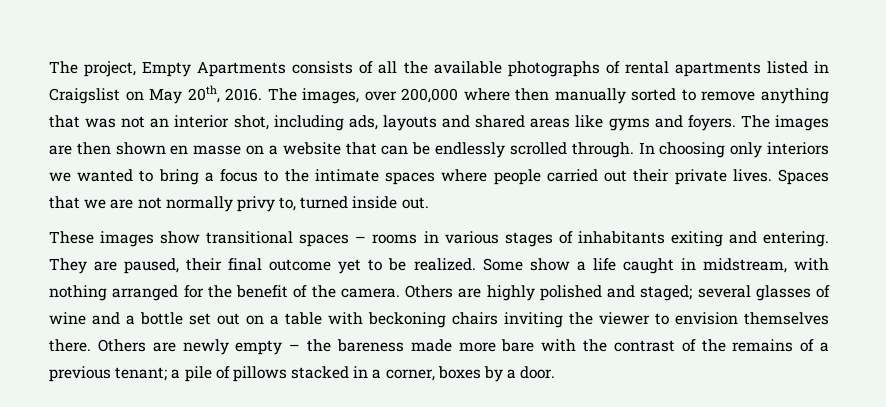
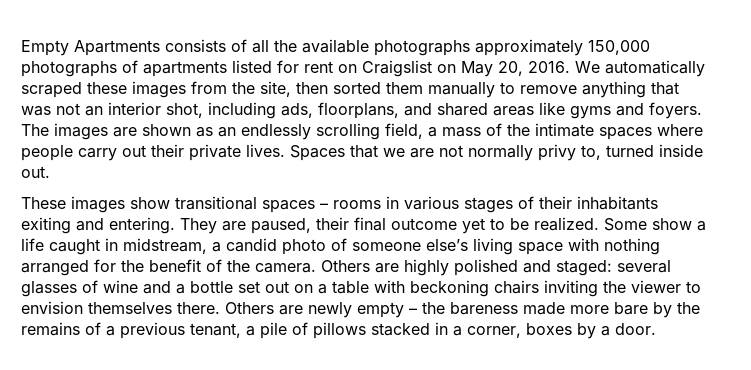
- The project, Empty Apartments consists of all the available photographs of rental apartments listed in Craigslist on May 20th, 2016. The images, over 200,000 where then manually sorted to remove anything that was not an interior shot, including ads, layouts and shared areas like gyms and foyers.
+ Empty Apartments consists of all the available photographs approximately 150,000 photographs of apartments listed for rent on Craigslist on May 20, 2016. We automatically scraped these images from the site, then sorted them manually to remove anything that was not an interior shot, including ads, floorplans, and shared areas like gyms and foyers.
- The images are then shown en masse on a website that can be endlessly scrolled through. In choosing only interiors we wanted to bring a focus to the intimate spaces where people carried out their private lives.
+ The images are shown as an endlessly scrolling field, a mass of the intimate spaces where people carry out their private lives.
- These images show transitional spaces – rooms in various stages of inhabitants exiting and entering.
+ These images show transitional spaces – rooms in various stages of their inhabitants exiting and entering.
- Some show a life caught in midstream, with nothing arranged for the benefit of the camera.
+ Some show a life caught in midstream, a candid photo of someone else’s living space with nothing arranged for the benefit of the camera.
- Others are highly polished and staged; several glasses of wine and a bottle set out on a table with beckoning chairs inviting the viewer to envision themselves there.
+ Others are highly polished and staged: several glasses of wine and a bottle set out on a table with beckoning chairs inviting the viewer to envision themselves there.
- Others are newly empty – the bareness made more bare with the contrast of the remains of a previous tenant; a pile of pillows stacked in a corner, boxes by a door.
+ Others are newly empty – the bareness made more bare by the remains of a previous tenant, a pile of pillows stacked in a corner, boxes by a door.

